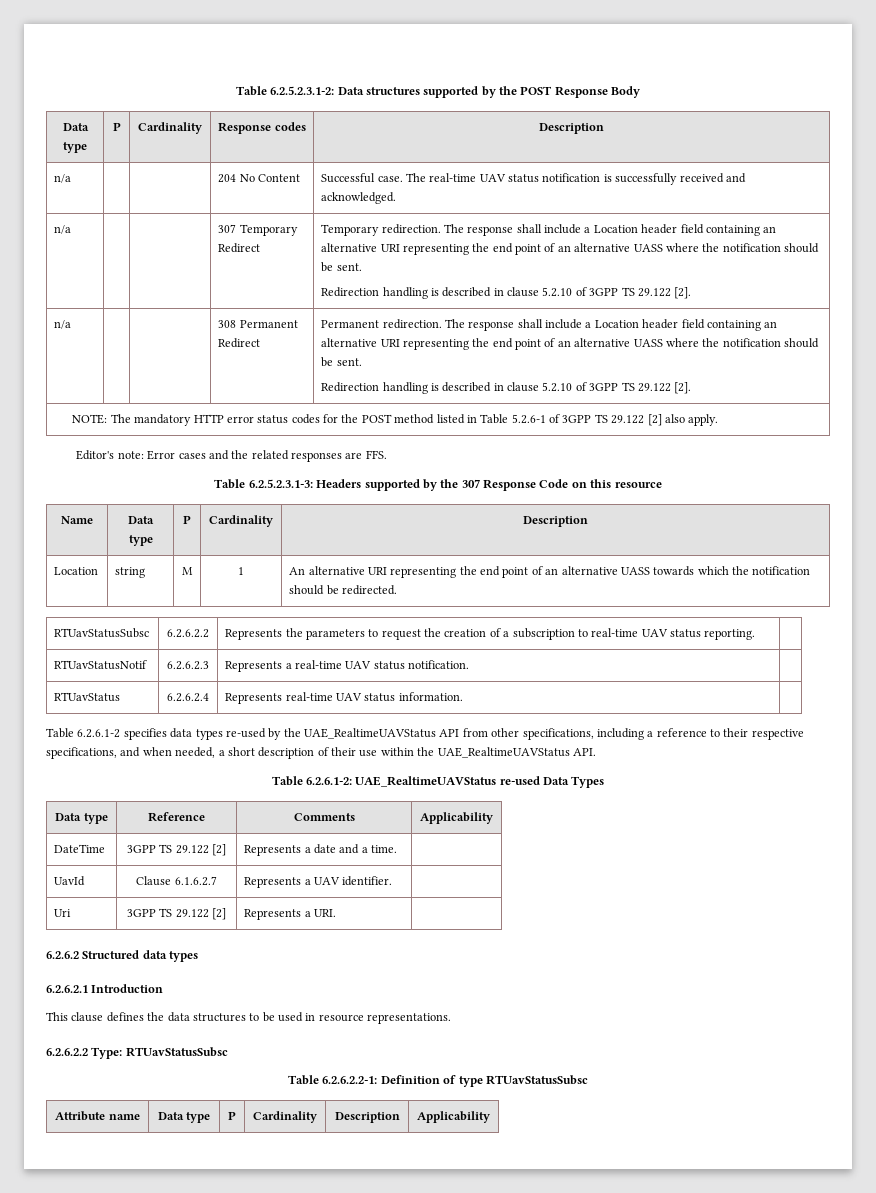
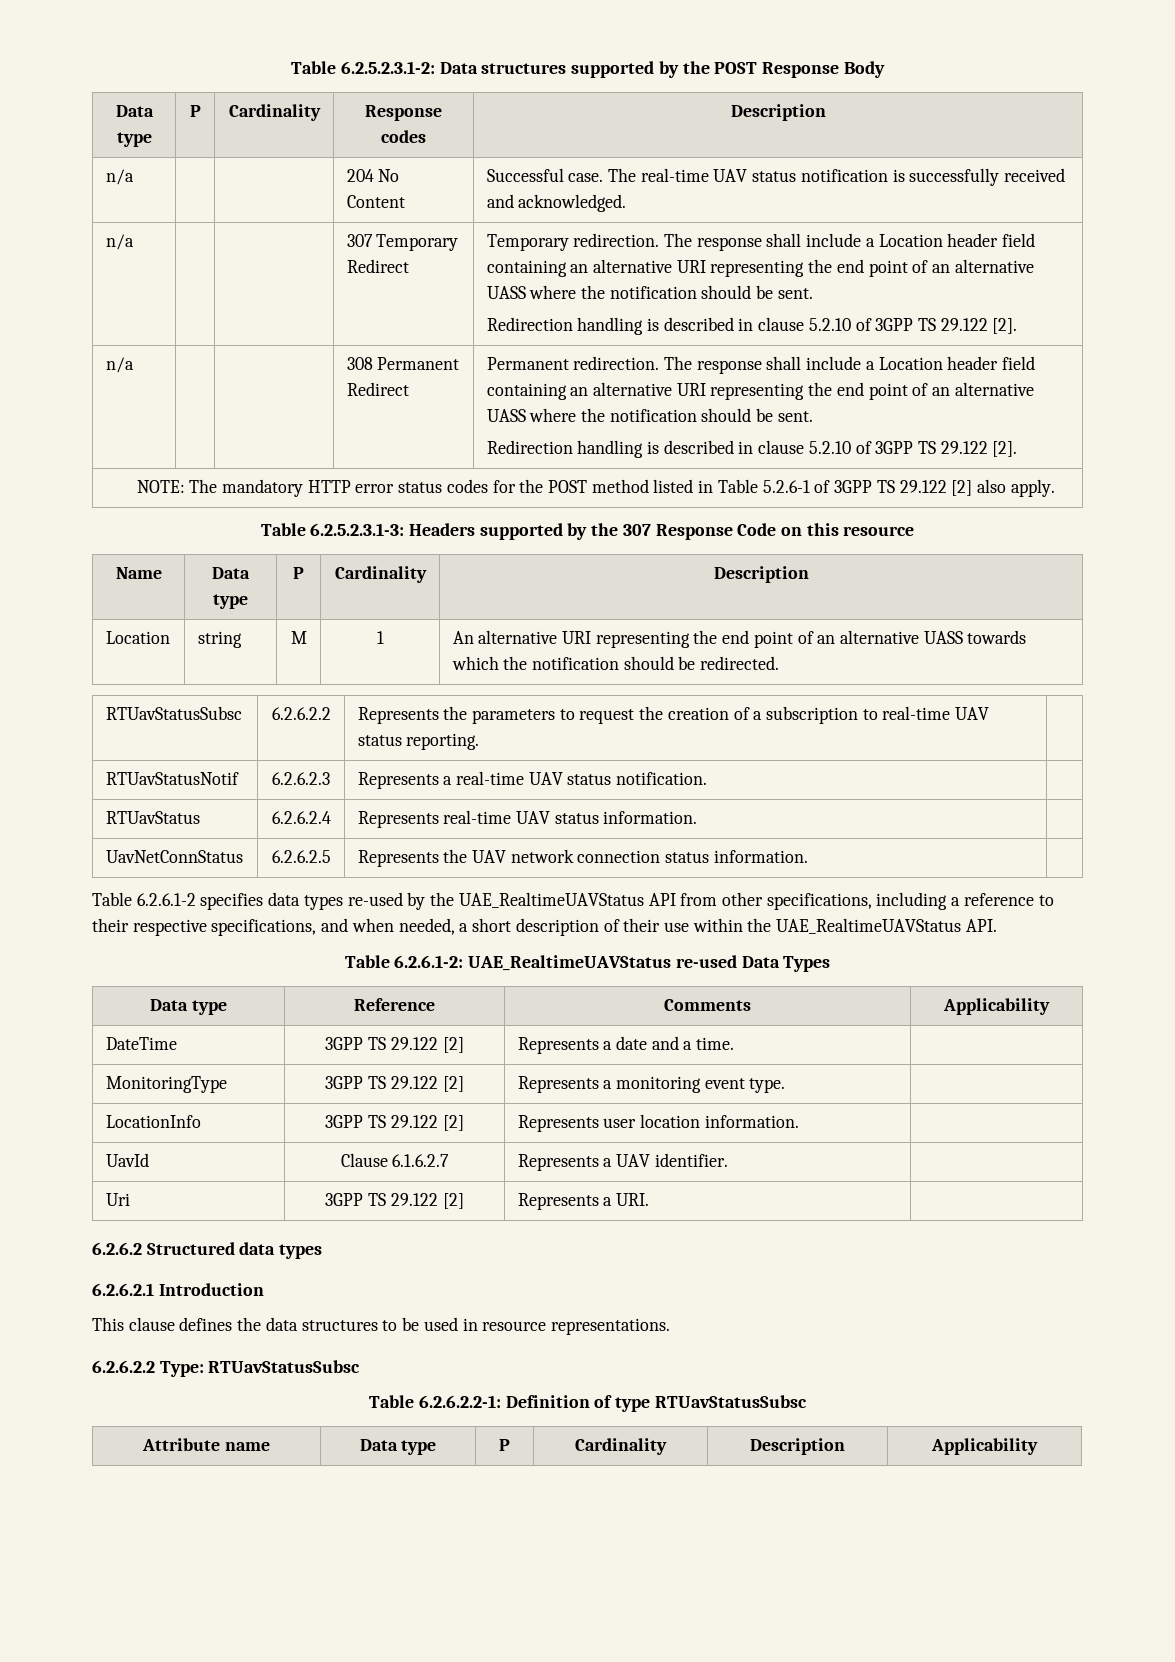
- Editor's note: Error cases and the related responses are FFS.
+ UavNetConnStatus | 6.2.6.2.5 | Represents the UAV network connection status information. |
+ MonitoringType | 3GPP TS 29.122 [2] | Represents a monitoring event type. |
+ LocationInfo | 3GPP TS 29.122 [2] | Represents user location information. |

